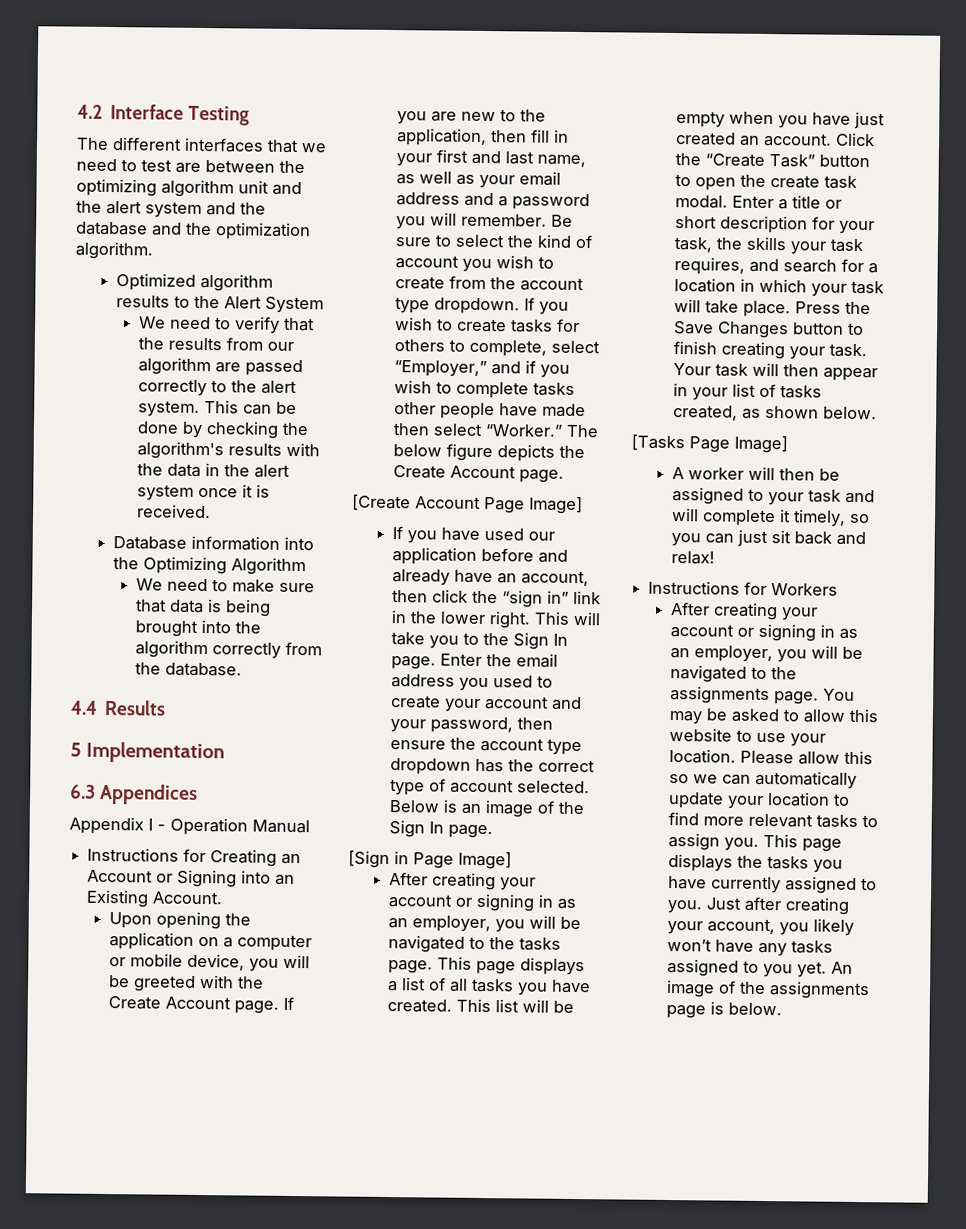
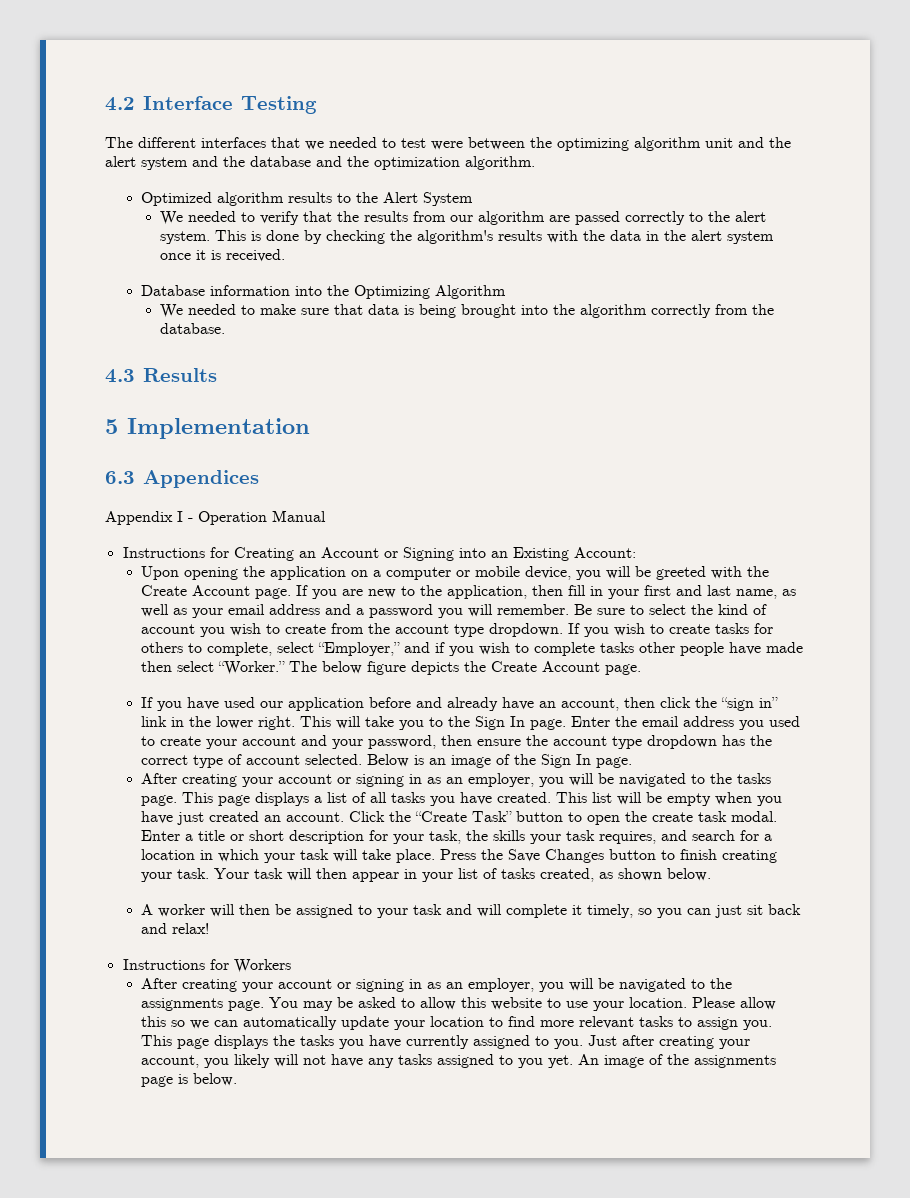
- The different interfaces that we need to test are between the optimizing algorithm unit and the alert system and the database and the optimization algorithm.
+ The different interfaces that we needed to test were between the optimizing algorithm unit and the alert system and the database and the optimization algorithm.
- We need to verify that the results from our algorithm are passed correctly to the alert system.
+ We needed to verify that the results from our algorithm are passed correctly to the alert system.
- This can be done by checking the algorithm's results with the data in the alert system once it is received.
+ This is done by checking the algorithm's results with the data in the alert system once it is received.
- We need to make sure that data is being brought into the algorithm correctly from the database.
+ We needed to make sure that data is being brought into the algorithm correctly from the database.
- 4.4 Results
+ 4.3 Results
- Instructions for Creating an Account or Signing into an Existing Account.
+ Instructions for Creating an Account or Signing into an Existing Account:
- [Create Account Page Image]
- [Sign in Page Image]
- [Tasks Page Image]
- Just after creating your account, you likely won’t have any tasks assigned to you yet.
+ Just after creating your account, you likely will not have any tasks assigned to you yet.

